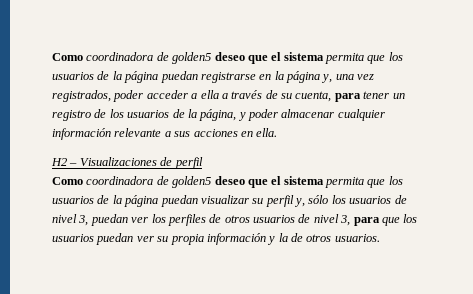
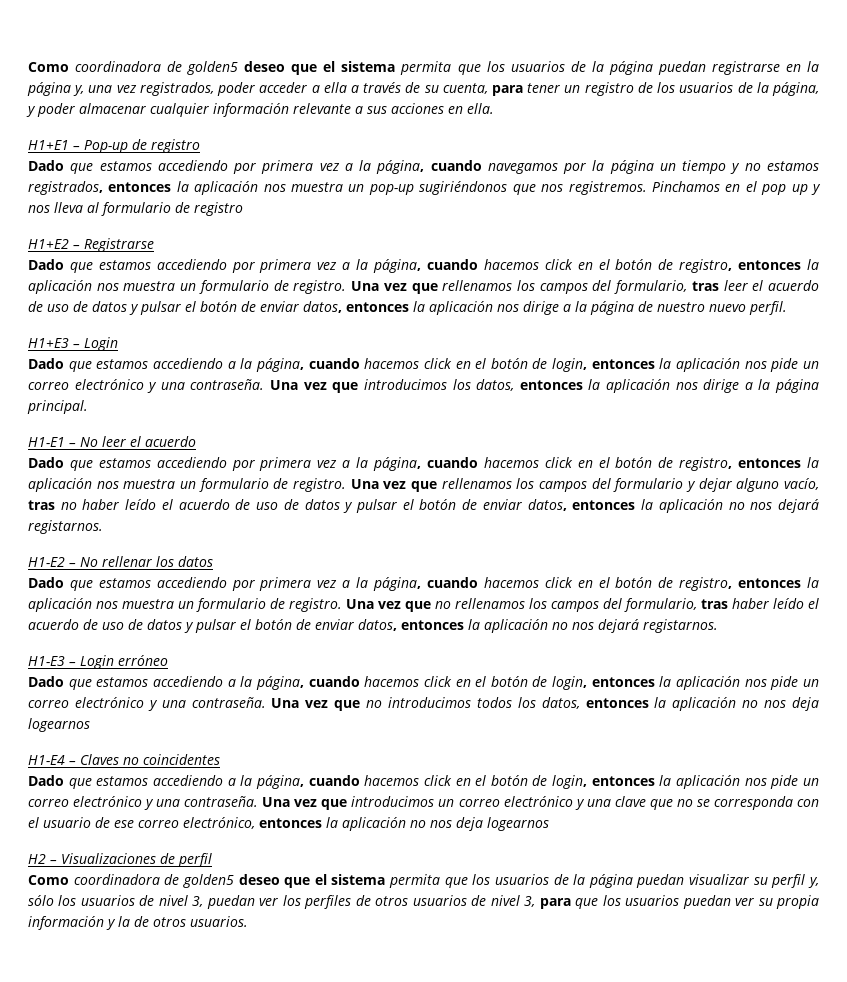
+ H1+E1 – Pop-up de registro
+ Dado que estamos accediendo por primera vez a la página, cuando navegamos por la página un tiempo y no estamos registrados, entonces la aplicación nos muestra un pop-up sugiriéndonos que nos registremos. Pinchamos en el pop up y nos lleva al formulario de registro
+ H1+E2 – Registrarse
+ Dado que estamos accediendo por primera vez a la página, cuando hacemos click en el botón de registro, entonces la aplicación nos muestra un formulario de registro. Una vez que rellenamos los campos del formulario, tras leer el acuerdo de uso de datos y pulsar el botón de enviar datos, entonces la aplicación nos dirige a la página de nuestro nuevo perfil.
+ H1+E3 – Login
+ Dado que estamos accediendo a la página, cuando hacemos click en el botón de login, entonces la aplicación nos pide un correo electrónico y una contraseña. Una vez que introducimos los datos, entonces la aplicación nos dirige a la página principal.
+ H1-E1 – No leer el acuerdo
+ Dado que estamos accediendo por primera vez a la página, cuando hacemos click en el botón de registro, entonces la aplicación nos muestra un formulario de registro. Una vez que rellenamos los campos del formulario y dejar alguno vacío, tras no haber leído el acuerdo de uso de datos y pulsar el botón de enviar datos, entonces la aplicación no nos dejará registarnos.
+ H1-E2 – No rellenar los datos
+ Dado que estamos accediendo por primera vez a la página, cuando hacemos click en el botón de registro, entonces la aplicación nos muestra un formulario de registro. Una vez que no rellenamos los campos del formulario, tras haber leído el acuerdo de uso de datos y pulsar el botón de enviar datos, entonces la aplicación no nos dejará registarnos.
+ H1-E3 – Login erróneo
+ Dado que estamos accediendo a la página, cuando hacemos click en el botón de login, entonces la aplicación nos pide un correo electrónico y una contraseña. Una vez que no introducimos todos los datos, entonces la aplicación no nos deja logearnos
+ H1-E4 – Claves no coincidentes
+ Dado que estamos accediendo a la página, cuando hacemos click en el botón de login, entonces la aplicación nos pide un correo electrónico y una contraseña. Una vez que introducimos un correo electrónico y una clave que no se corresponda con el usuario de ese correo electrónico, entonces la aplicación no nos deja logearnos

